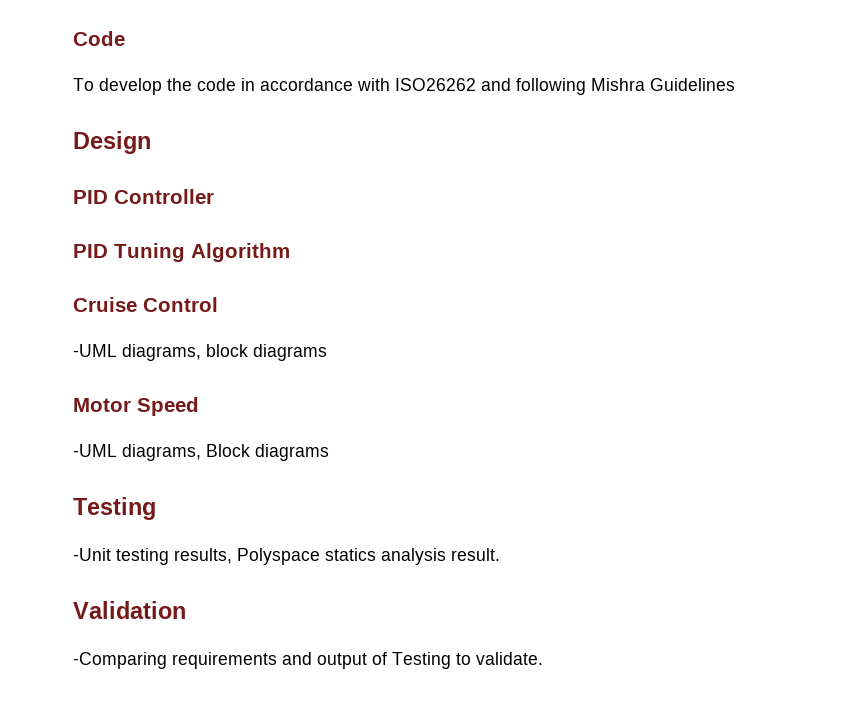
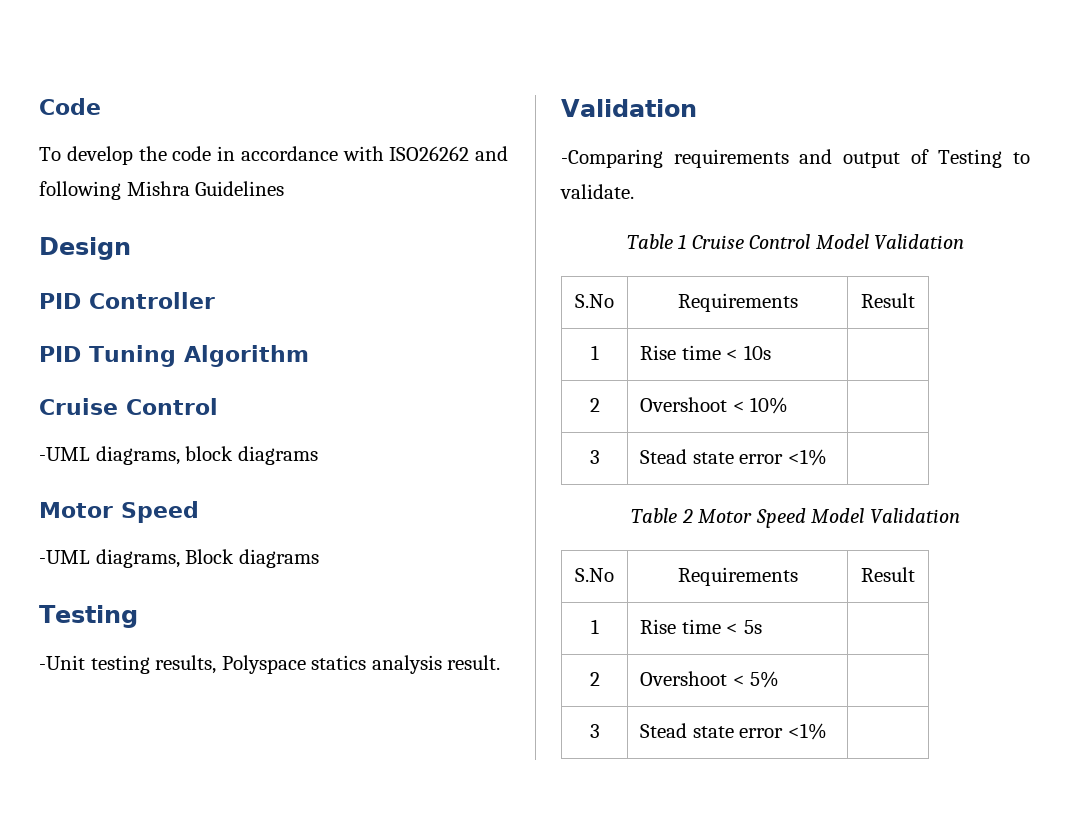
+ Table 1 Cruise Control Model Validation
+ S.No | Requirements | Result
+ 1 | Rise time < 10s |
+ 2 | Overshoot < 10% |
+ 3 | Stead state error <1% |
+ Table 2 Motor Speed Model Validation
+ S.No | Requirements | Result
+ 1 | Rise time < 5s |
+ 2 | Overshoot < 5% |
+ 3 | Stead state error <1% |

